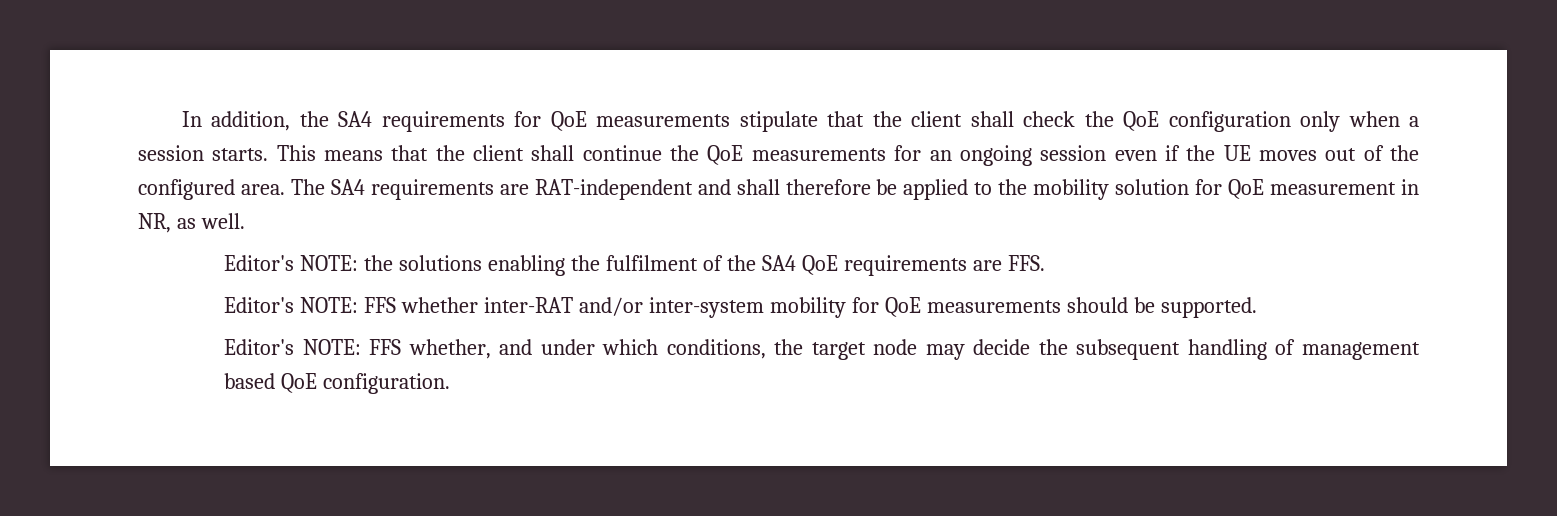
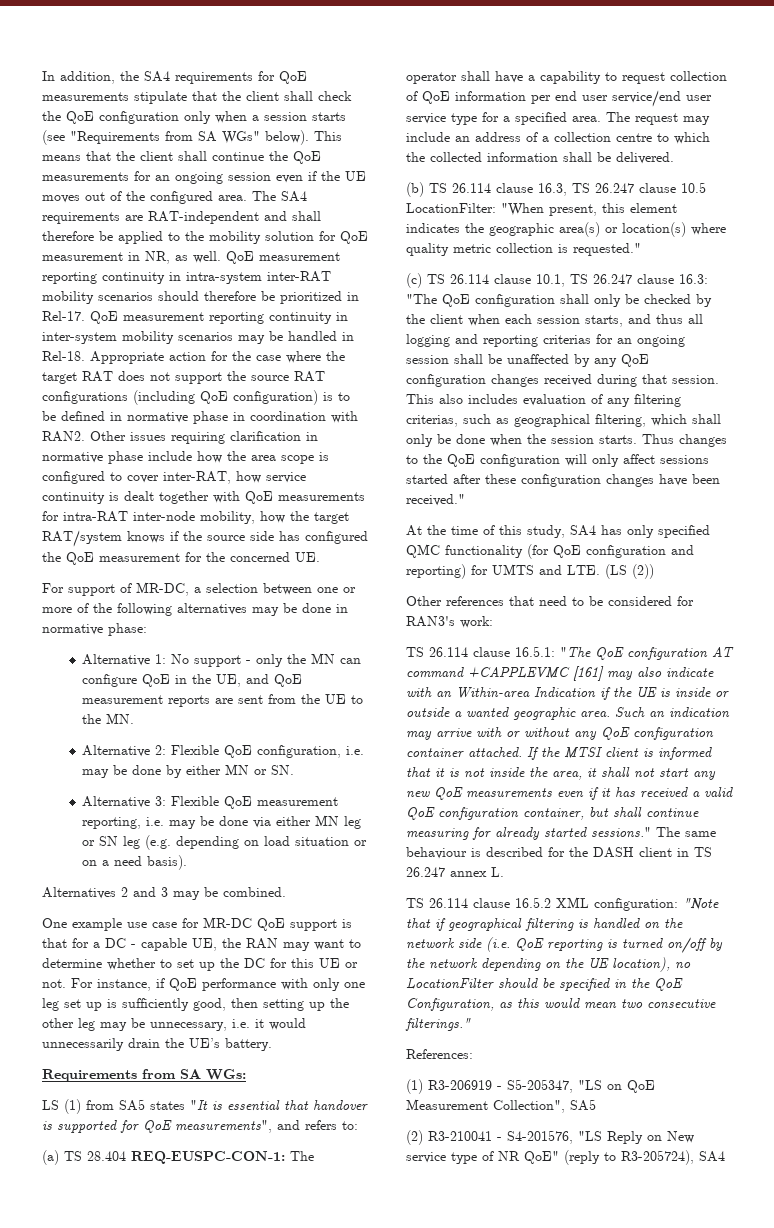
- In addition, the SA4 requirements for QoE measurements stipulate that the client shall check the QoE configuration only when a session starts.
+ In addition, the SA4 requirements for QoE measurements stipulate that the client shall check the QoE configuration only when a session starts (see "Requirements from SA WGs" below).
- The SA4 requirements are RAT-independent and shall therefore be applied to the mobility solution for QoE measurement in NR, as well.
- Editor's NOTE: the solutions enabling the fulfilment of the SA4 QoE requirements are FFS.
- Editor's NOTE: FFS whether inter-RAT and/or inter-system mobility for QoE measurements should be supported.
- Editor's NOTE: FFS whether, and under which conditions, the target node may decide the subsequent handling of management based QoE configuration.
+ The SA4 requirements are RAT-independent and shall therefore be applied to the mobility solution for QoE measurement in NR, as well. QoE measurement reporting continuity in intra-system inter-RAT mobility scenarios should therefore be prioritized in Rel-17. QoE measurement reporting continuity in inter-system mobility scenarios may be handled in Rel-18. Appropriate action for the case where the target RAT does not support the source RAT configurations (including QoE configuration) is to be defined in normative phase in coordination with RAN2. Other issues requiring clarification in normative phase include how the area scope is configured to cover inter-RAT, how service continuity is dealt together with QoE measurements for intra-RAT inter-node mobility, how the target RAT/system knows if the source side has configured the QoE measurement for the concerned UE.
+ For support of MR-DC, a selection between one or more of the following alternatives may be done in normative phase:
+ Alternative 1: No support - only the MN can configure QoE in the UE, and QoE measurement reports are sent from the UE to the MN.
+ Alternative 2: Flexible QoE configuration, i.e. may be done by either MN or SN.
+ Alternative 3: Flexible QoE measurement reporting, i.e. may be done via either MN leg or SN leg (e.g. depending on load situation or on a need basis).
+ Alternatives 2 and 3 may be combined.
+ One example use case for MR-DC QoE support is that for a DC - capable UE, the RAN may want to determine whether to set up the DC for this UE or not. For instance, if QoE performance with only one leg set up is sufficiently good, then setting up the other leg may be unnecessary, i.e. it would unnecessarily drain the UE’s battery.
+ Requirements from SA WGs:
+ LS (1) from SA5 states "It is essential that handover is supported for QoE measurements", and refers to:
+ (a) TS 28.404 REQ-EUSPC-CON-1: The operator shall have a capability to request collection of QoE information per end user service/end user service type for a specified area. The request may include an address of a collection centre to which the collected information shall be delivered.
+ (b) TS 26.114 clause 16.3, TS 26.247 clause 10.5 LocationFilter: "When present, this element indicates the geographic area(s) or location(s) where quality metric collection is requested."
+ (c) TS 26.114 clause 10.1, TS 26.247 clause 16.3: "The QoE configuration shall only be checked by the client when each session starts, and thus all logging and reporting criterias for an ongoing session shall be unaffected by any QoE configuration changes received during that session. This also includes evaluation of any filtering criterias, such as geographical filtering, which shall only be done when the session starts. Thus changes to the QoE configuration will only affect sessions started after these configuration changes have been received."
+ At the time of this study, SA4 has only specified QMC functionality (for QoE configuration and reporting) for UMTS and LTE. (LS (2))
+ Other references that need to be considered for RAN3's work:
+ TS 26.114 clause 16.5.1: "The QoE configuration AT command +CAPPLEVMC [161] may also indicate with an Within-area Indication if the UE is inside or outside a wanted geographic area. Such an indication may arrive with or without any QoE configuration container attached. If the MTSI client is informed that it is not inside the area, it shall not start any new QoE measurements even if it has received a valid QoE configuration container, but shall continue measuring for already started sessions." The same behaviour is described for the DASH client in TS 26.247 annex L.
+ TS 26.114 clause 16.5.2 XML configuration: "Note that if geographical filtering is handled on the network side (i.e. QoE reporting is turned on/off by the network depending on the UE location), no LocationFilter should be specified in the QoE Configuration, as this would mean two consecutive filterings."
+ References:
+ (1) R3-206919 - S5-205347, "LS on QoE Measurement Collection", SA5
+ (2) R3-210041 - S4-201576, "LS Reply on New service type of NR QoE" (reply to R3-205724), SA4

